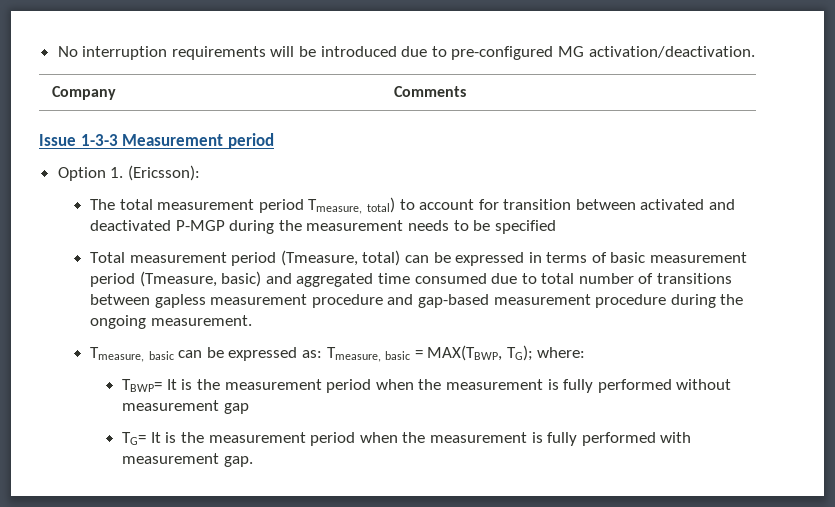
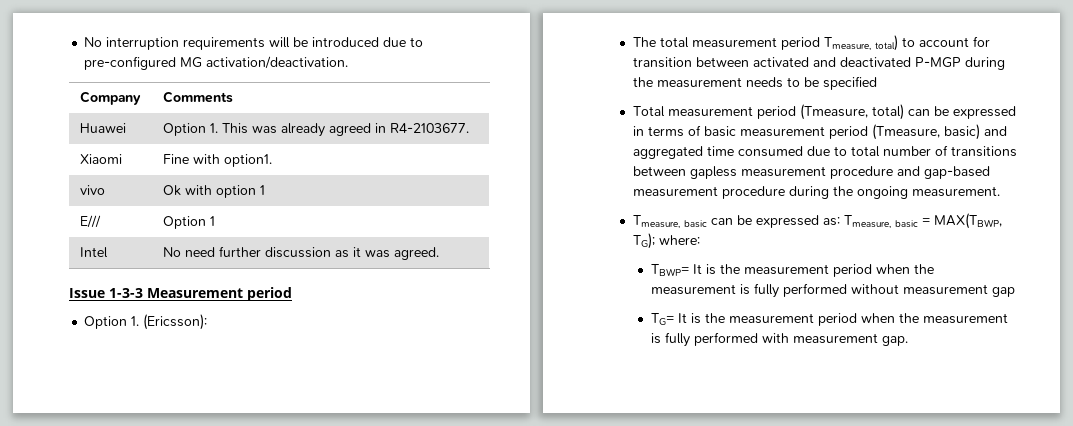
+ Huawei | Option 1. This was already agreed in R4-2103677.
+ Xiaomi | Fine with option1.
+ vivo | Ok with option 1
+ E/// | Option 1
+ Intel | No need further discussion as it was agreed.

